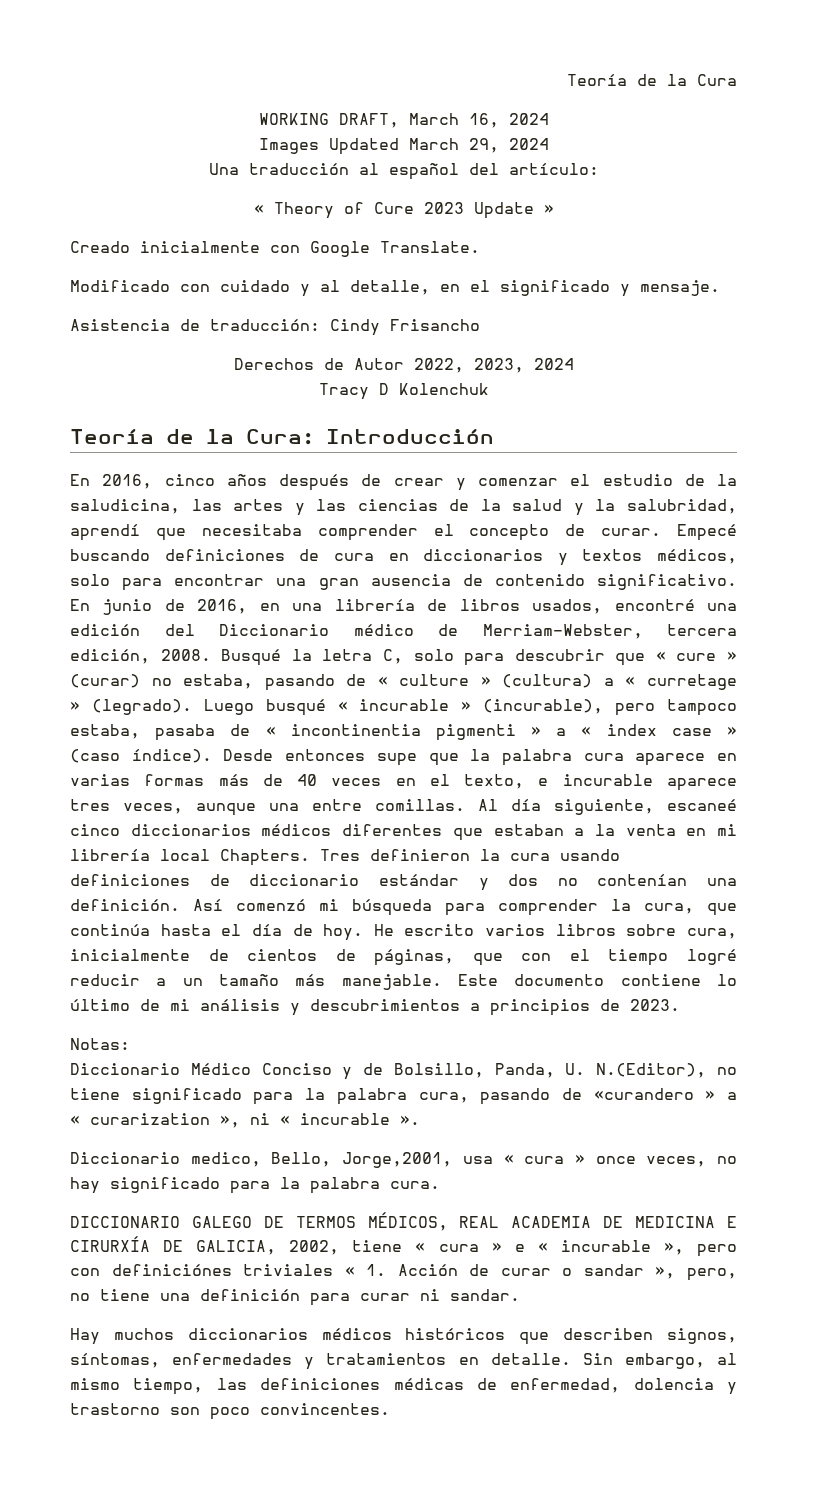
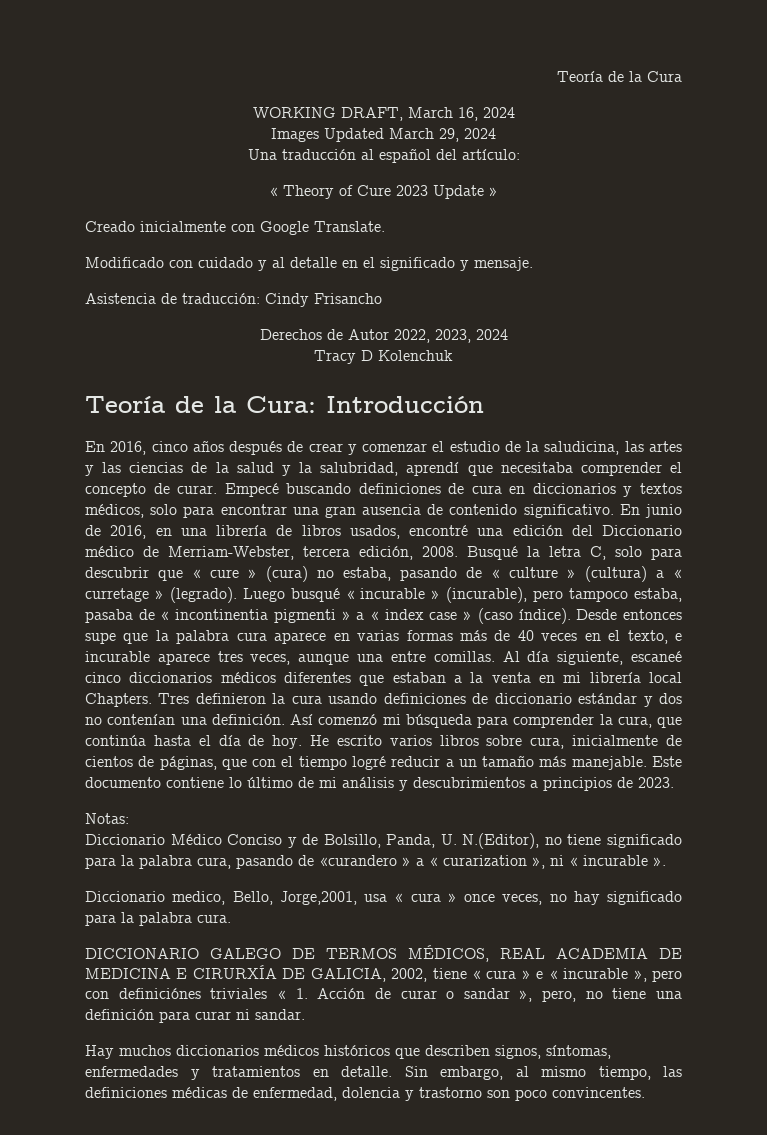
- Modificado con cuidado y al detalle, en el significado y mensaje.
+ Modificado con cuidado y al detalle en el significado y mensaje.
- Busqué la letra C, solo para descubrir que « cure » (curar) no estaba, pasando de « culture » (cultura) a « curretage » (legrado).
+ Busqué la letra C, solo para descubrir que « cure » (cura) no estaba, pasando de « culture » (cultura) a « curretage » (legrado).

